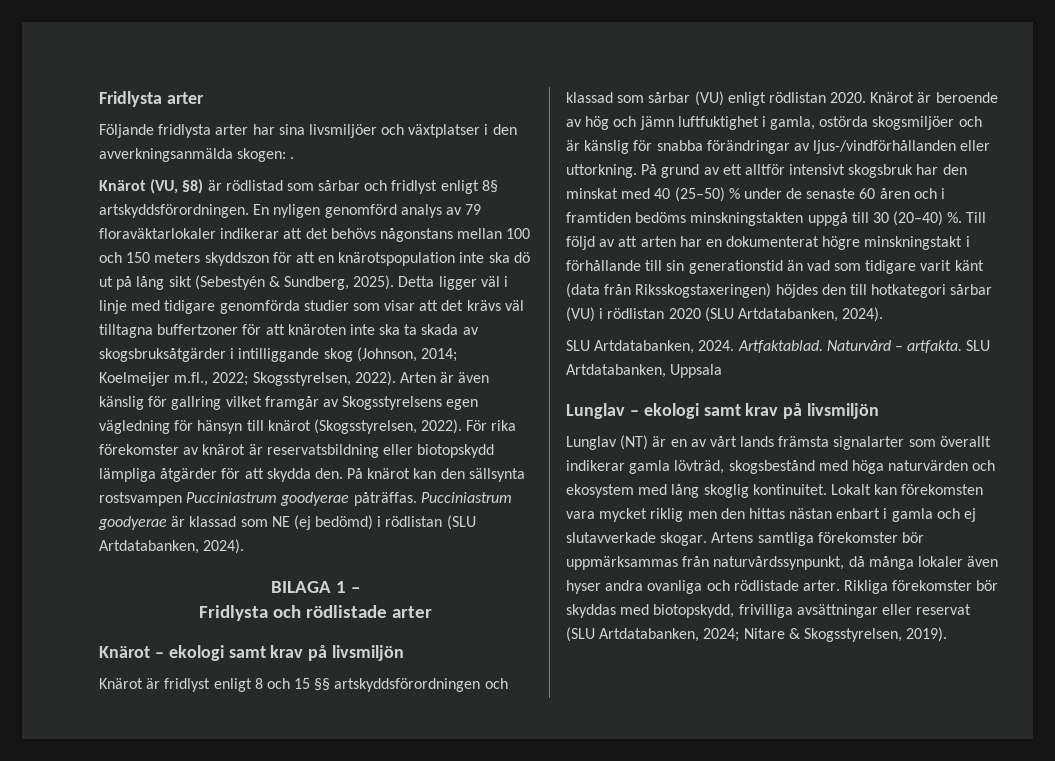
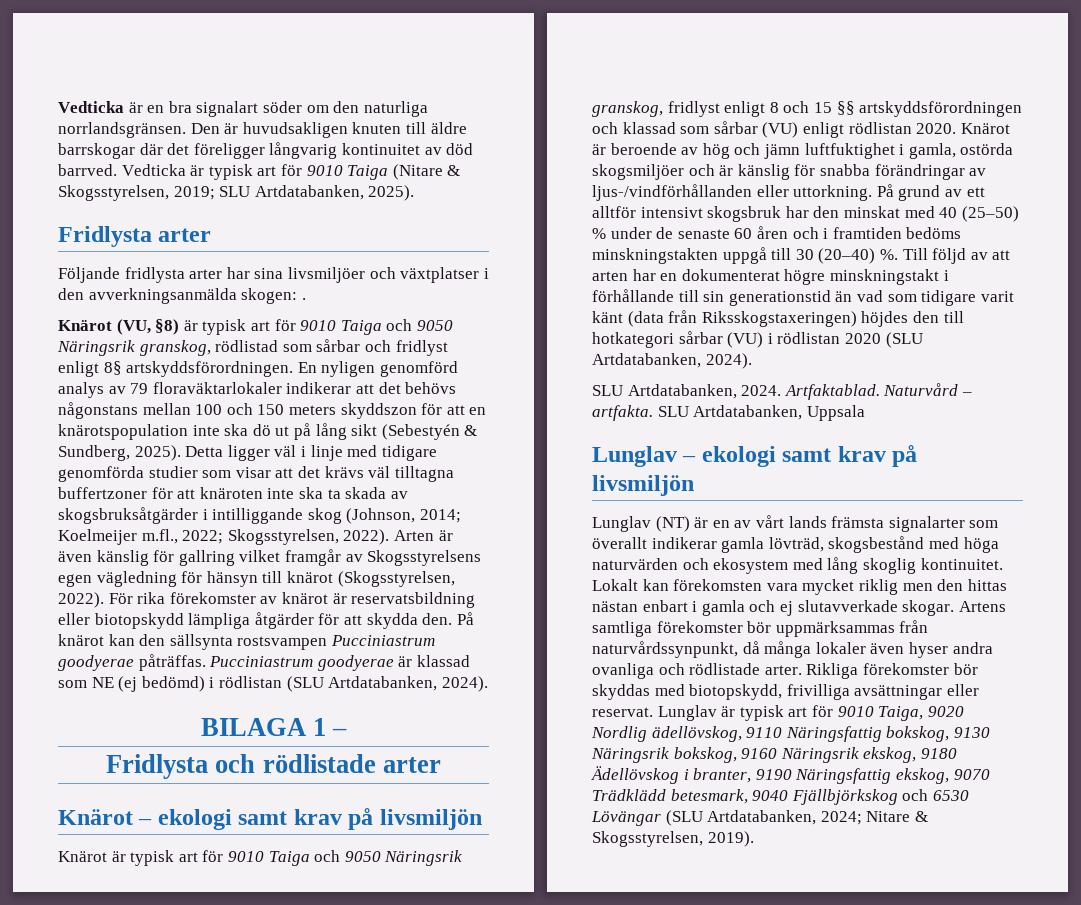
+ Vedticka är en bra signalart söder om den naturliga norrlandsgränsen. Den är huvudsakligen knuten till äldre barrskogar där det föreligger långvarig kontinuitet av död barrved. Vedticka är typisk art för 9010 Taiga (Nitare & Skogsstyrelsen, 2019; SLU Artdatabanken, 2025).
- Knärot (VU, §8) är rödlistad som sårbar och fridlyst enligt 8§ artskyddsförordningen.
+ Knärot (VU, §8) är typisk art för 9010 Taiga och 9050 Näringsrik granskog, rödlistad som sårbar och fridlyst enligt 8§ artskyddsförordningen.
- Knärot är fridlyst enligt 8 och 15 §§ artskyddsförordningen och klassad som sårbar (VU) enligt rödlistan 2020.
+ Knärot är typisk art för 9010 Taiga och 9050 Näringsrik granskog, fridlyst enligt 8 och 15 §§ artskyddsförordningen och klassad som sårbar (VU) enligt rödlistan 2020.
- Rikliga förekomster bör skyddas med biotopskydd, frivilliga avsättningar eller reservat (SLU Artdatabanken, 2024; Nitare & Skogsstyrelsen, 2019).
+ Rikliga förekomster bör skyddas med biotopskydd, frivilliga avsättningar eller reservat. Lunglav är typisk art för 9010 Taiga, 9020 Nordlig ädellövskog, 9110 Näringsfattig bokskog, 9130 Näringsrik bokskog, 9160 Näringsrik ekskog, 9180 Ädellövskog i branter, 9190 Näringsfattig ekskog, 9070 Trädklädd betesmark, 9040 Fjällbjörkskog och 6530 Lövängar (SLU Artdatabanken, 2024; Nitare & Skogsstyrelsen, 2019).

